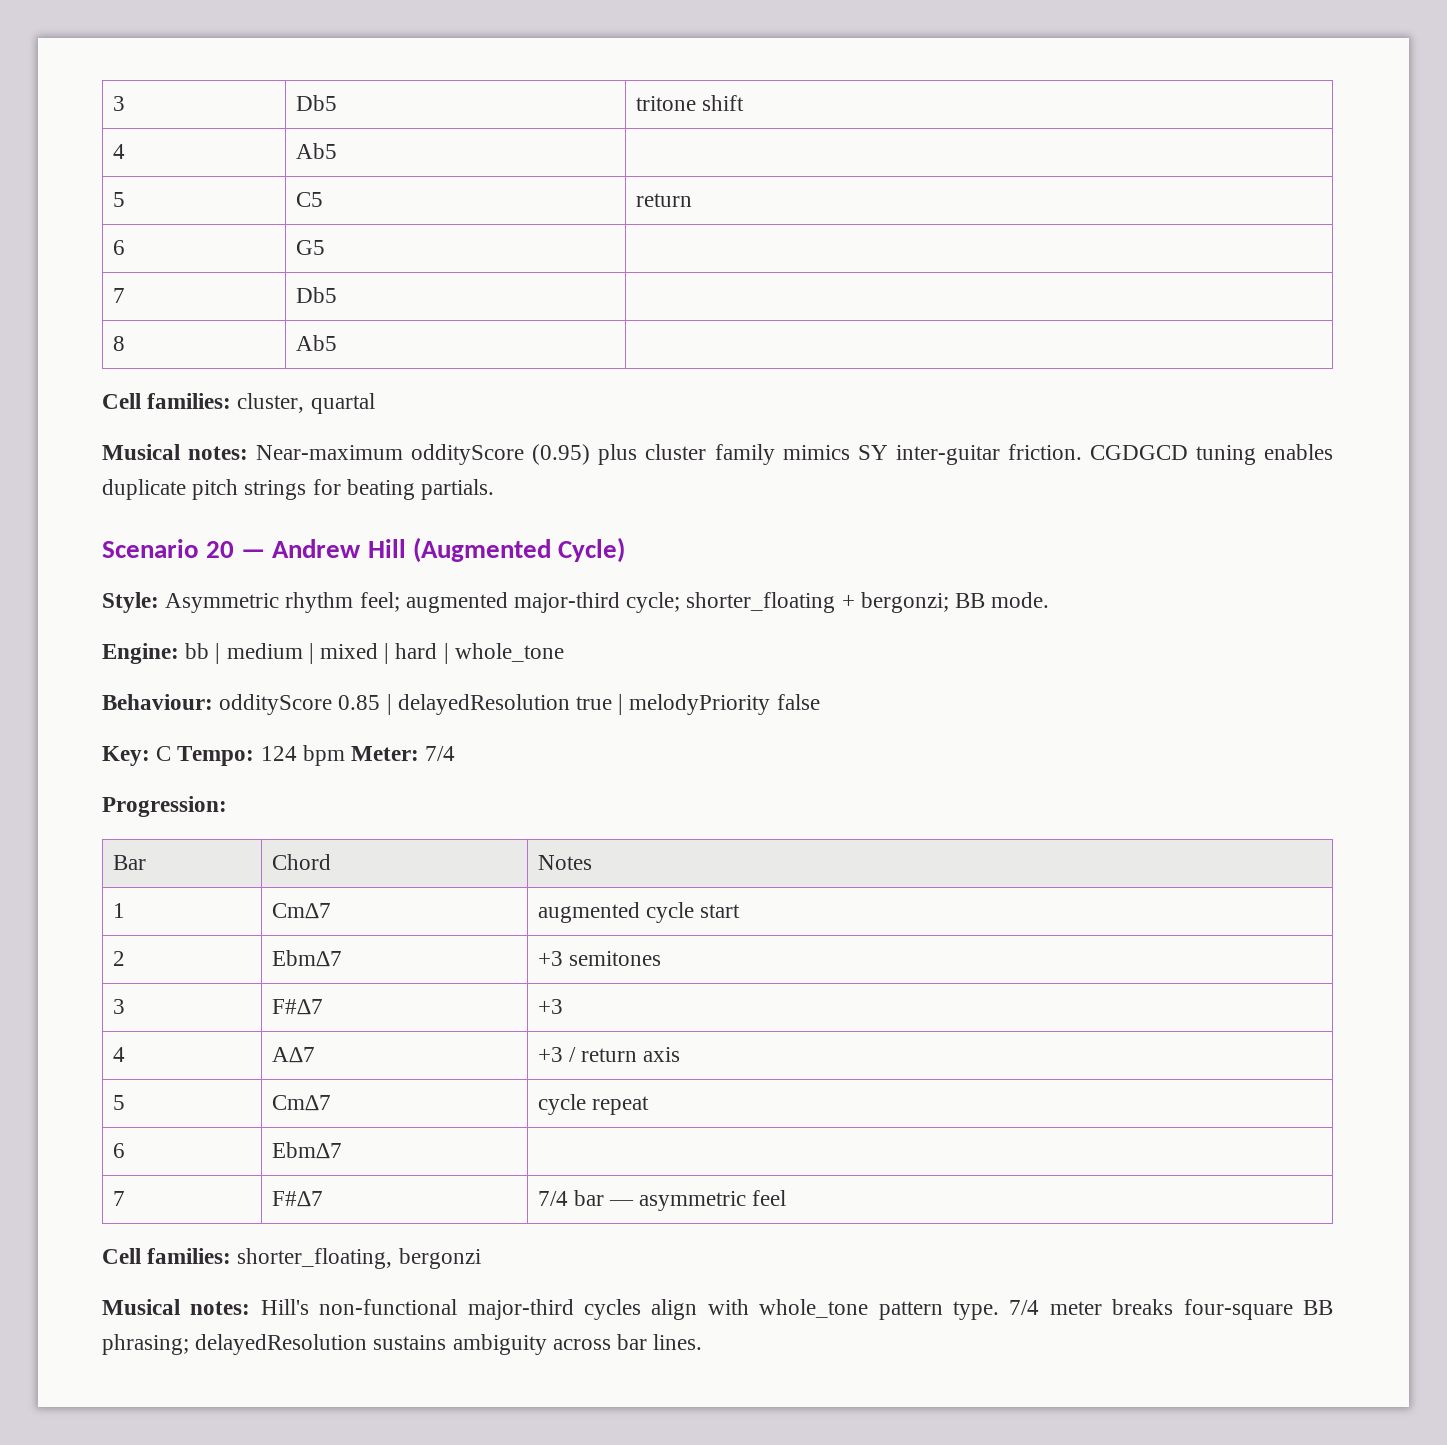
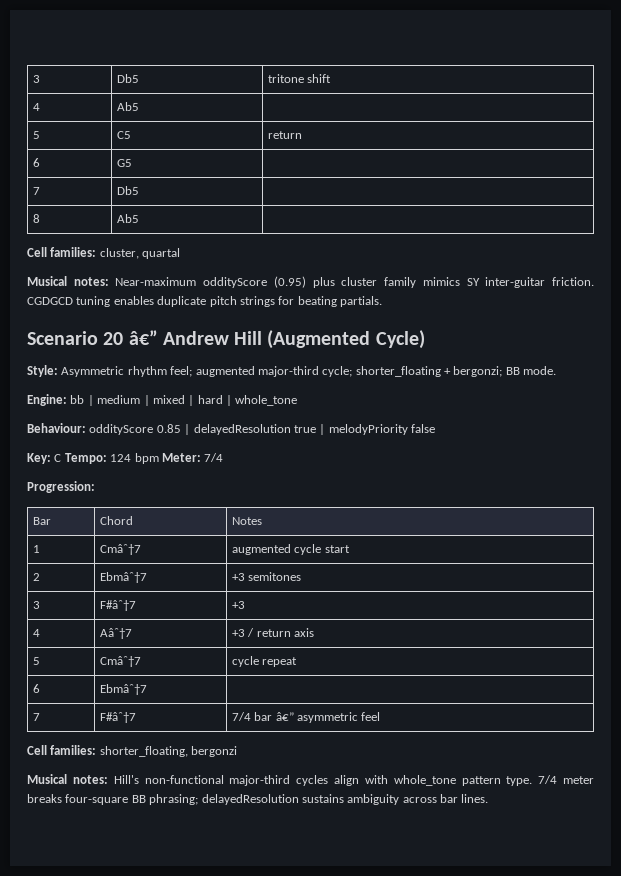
- Scenario 20 — Andrew Hill (Augmented Cycle)
+ Scenario 20 â€” Andrew Hill (Augmented Cycle)
- 1 | Cm∆7 | augmented cycle start
+ 1 | Cmâˆ†7 | augmented cycle start
- 2 | Ebm∆7 | +3 semitones
+ 2 | Ebmâˆ†7 | +3 semitones
- 3 | F#∆7 | +3
+ 3 | F#âˆ†7 | +3
- 4 | A∆7 | +3 / return axis
+ 4 | Aâˆ†7 | +3 / return axis
- 5 | Cm∆7 | cycle repeat
+ 5 | Cmâˆ†7 | cycle repeat
- 6 | Ebm∆7 |
- 7 | F#∆7 | 7/4 bar — asymmetric feel
+ 6 | Ebmâˆ†7 |
+ 7 | F#âˆ†7 | 7/4 bar â€” asymmetric feel

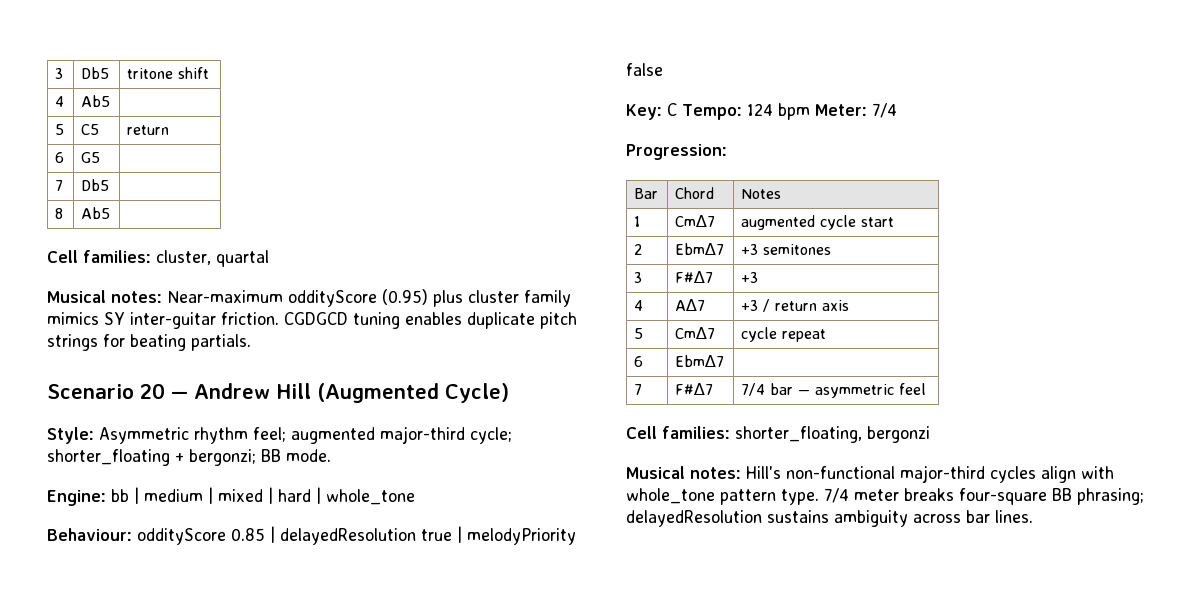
- Scenario 20 â€” Andrew Hill (Augmented Cycle)
+ Scenario 20 — Andrew Hill (Augmented Cycle)
- 1 | Cmâˆ†7 | augmented cycle start
+ 1 | Cm∆7 | augmented cycle start
- 2 | Ebmâˆ†7 | +3 semitones
+ 2 | Ebm∆7 | +3 semitones
- 3 | F#âˆ†7 | +3
+ 3 | F#∆7 | +3
- 4 | Aâˆ†7 | +3 / return axis
+ 4 | A∆7 | +3 / return axis
- 5 | Cmâˆ†7 | cycle repeat
+ 5 | Cm∆7 | cycle repeat
- 6 | Ebmâˆ†7 |
- 7 | F#âˆ†7 | 7/4 bar â€” asymmetric feel
+ 6 | Ebm∆7 |
+ 7 | F#∆7 | 7/4 bar — asymmetric feel

